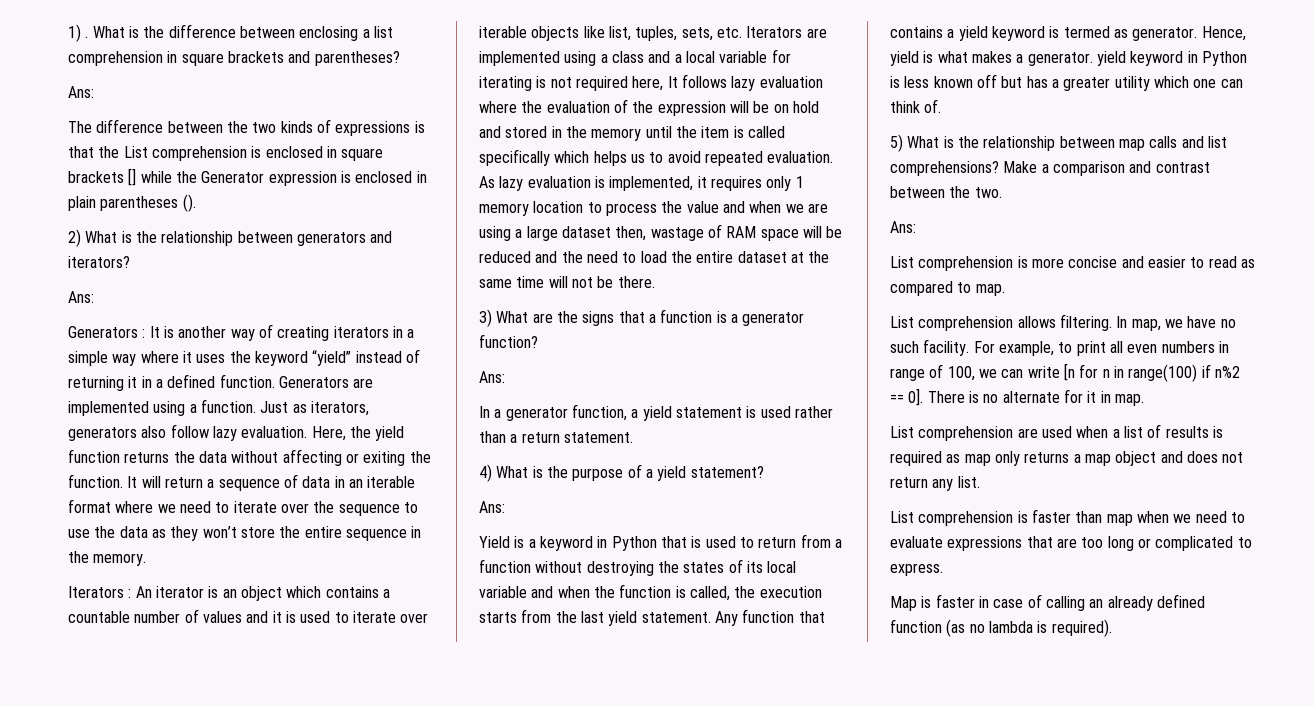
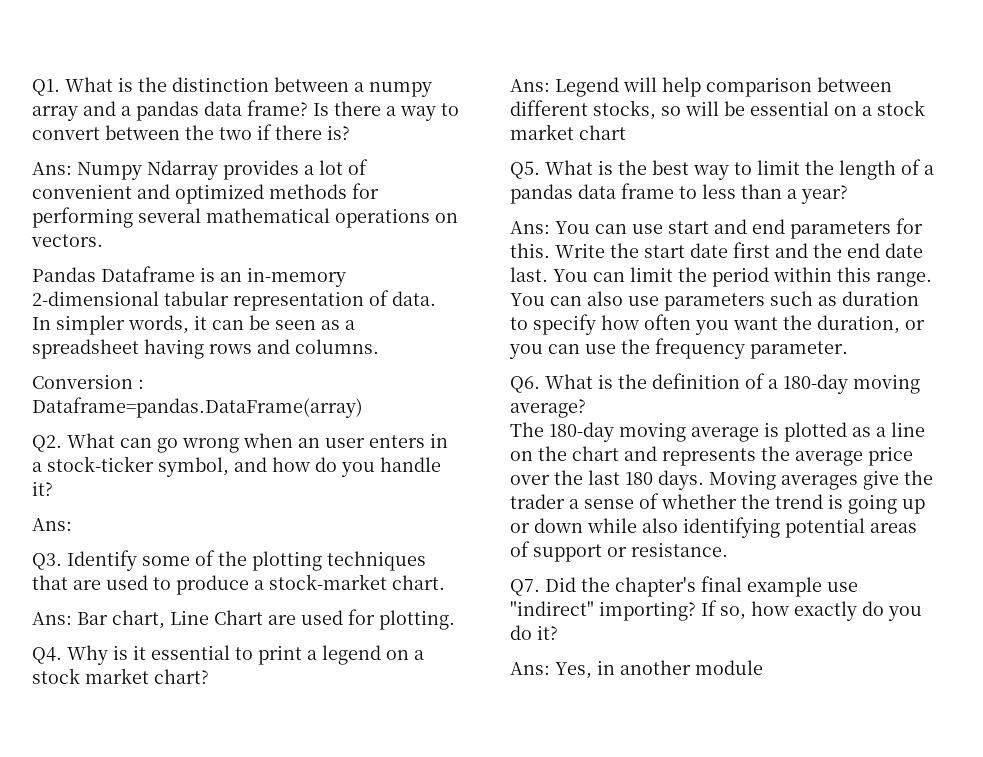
- 1) . What is the difference between enclosing a list comprehension in square brackets and parentheses?
+ Q1. What is the distinction between a numpy array and a pandas data frame? Is there a way to convert between the two if there is?
+ Ans: Numpy Ndarray provides a lot of convenient and optimized methods for performing several mathematical operations on vectors.
+ Pandas Dataframe is an in-memory 2-dimensional tabular representation of data. In simpler words, it can be seen as a spreadsheet having rows and columns.
+ Conversion : Dataframe=pandas.DataFrame(array)
+ Q2. What can go wrong when an user enters in a stock-ticker symbol, and how do you handle it?
  Ans:
- The difference between the two kinds of expressions is that the List comprehension is enclosed in square brackets [] while the Generator expression is enclosed in plain parentheses ().
- 2) What is the relationship between generators and iterators?
- Ans:
- Generators : It is another way of creating iterators in a simple way where it uses the keyword “yield” instead of returning it in a defined function. Generators are implemented using a function. Just as iterators, generators also follow lazy evaluation. Here, the yield function returns the data without affecting or exiting the function. It will return a sequence of data in an iterable format where we need to iterate over the sequence to use the data as they won’t store the entire sequence in the memory.
- Iterators : An iterator is an object which contains a countable number of values and it is used to iterate over iterable objects like list, tuples, sets, etc. Iterators are implemented using a class and a local variable for iterating is not required here, It follows lazy evaluation where the evaluation of the expression will be on hold and stored in the memory until the item is called specifically which helps us to avoid repeated evaluation. As lazy evaluation is implemented, it requires only 1 memory location to process the value and when we are using a large dataset then, wastage of RAM space will be reduced and the need to load the entire dataset at the same time will not be there.
- 3) What are the signs that a function is a generator function?
- Ans:
- In a generator function, a yield statement is used rather than a return statement.
- 4) What is the purpose of a yield statement?
- Ans:
- Yield is a keyword in Python that is used to return from a function without destroying the states of its local variable and when the function is called, the execution starts from the last yield statement. Any function that contains a yield keyword is termed as generator. Hence, yield is what makes a generator. yield keyword in Python is less known off but has a greater utility which one can think of.
- 5) What is the relationship between map calls and list comprehensions? Make a comparison and contrast between the two.
- Ans:
- List comprehension is more concise and easier to read as compared to map.
- List comprehension allows filtering. In map, we have no such facility. For example, to print all even numbers in range of 100, we can write [n for n in range(100) if n%2 == 0]. There is no alternate for it in map.
- List comprehension are used when a list of results is required as map only returns a map object and does not return any list.
- List comprehension is faster than map when we need to evaluate expressions that are too long or complicated to express.
- Map is faster in case of calling an already defined function (as no lambda is required).
+ Q3. Identify some of the plotting techniques that are used to produce a stock-market chart.
+ Ans: Bar chart, Line Chart are used for plotting.
+ Q4. Why is it essential to print a legend on a stock market chart?
+ Ans: Legend will help comparison between different stocks, so will be essential on a stock market chart
+ Q5. What is the best way to limit the length of a pandas data frame to less than a year?
+ Ans: You can use start and end parameters for this. Write the start date first and the end date last. You can limit the period within this range. You can also use parameters such as duration to specify how often you want the duration, or you can use the frequency parameter.
+ Q6. What is the definition of a 180-day moving average?
+ The 180-day moving average is plotted as a line on the chart and represents the average price over the last 180 days. Moving averages give the trader a sense of whether the trend is going up or down while also identifying potential areas of support or resistance.
+ Q7. Did the chapter's final example use "indirect" importing? If so, how exactly do you do it?
+ Ans: Yes, in another module

